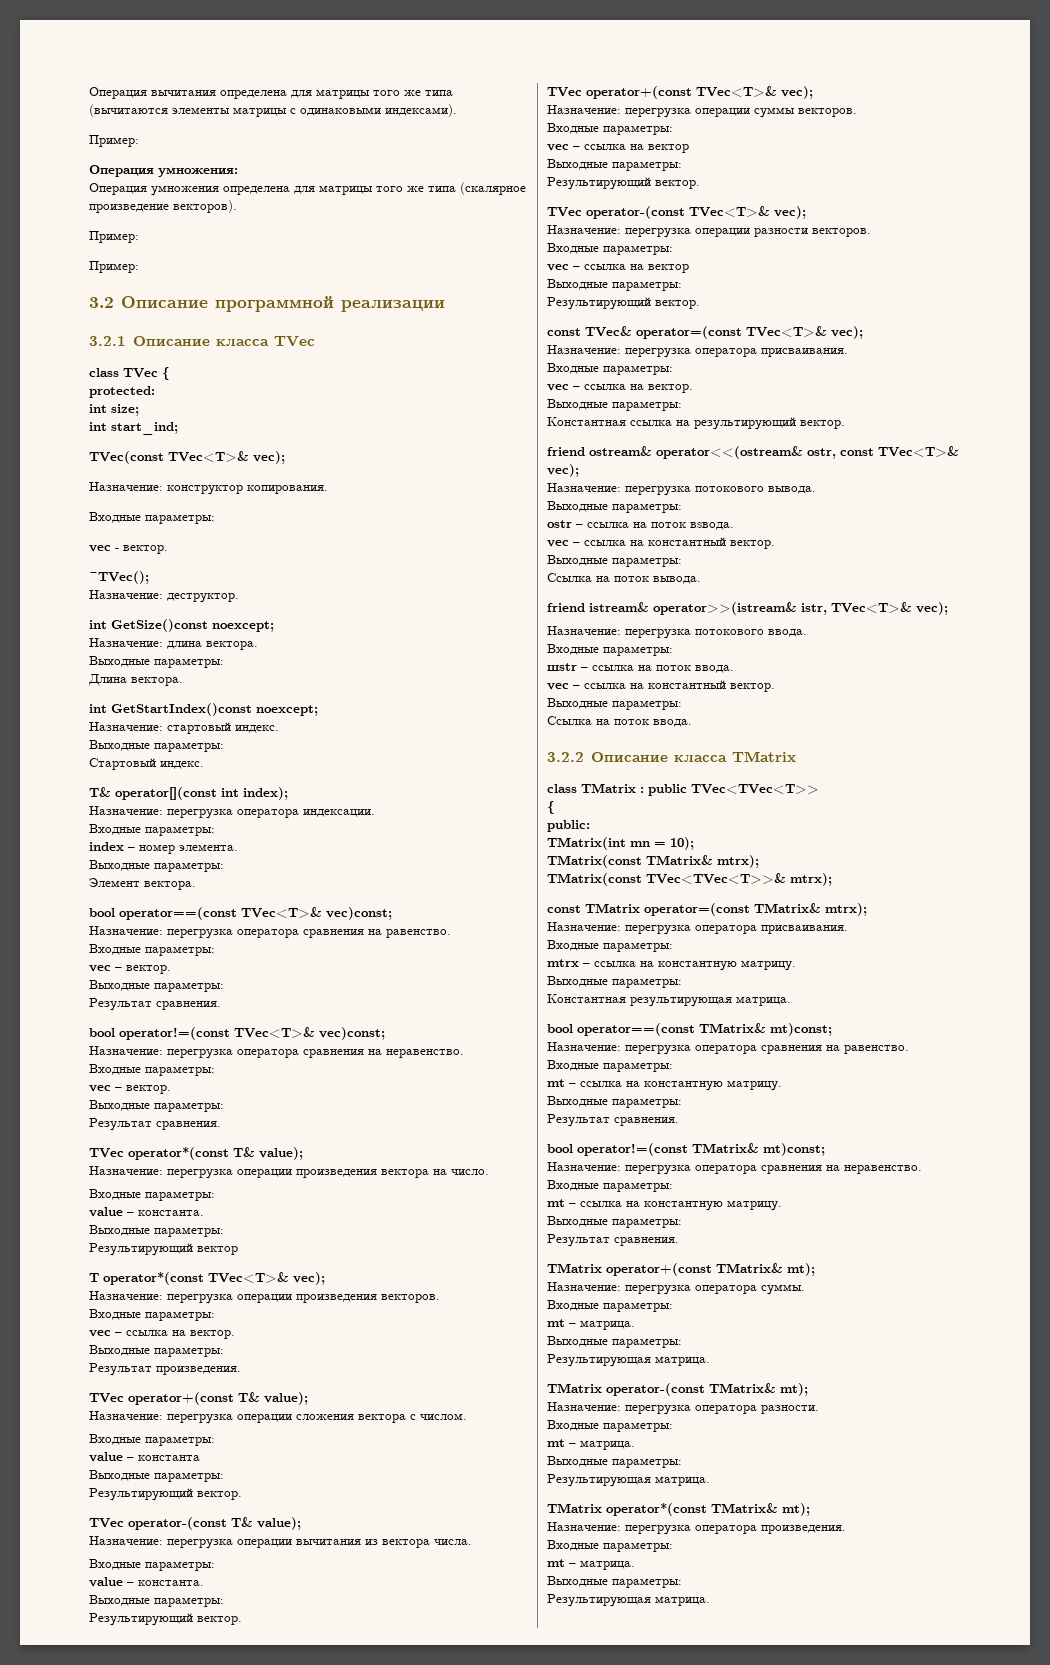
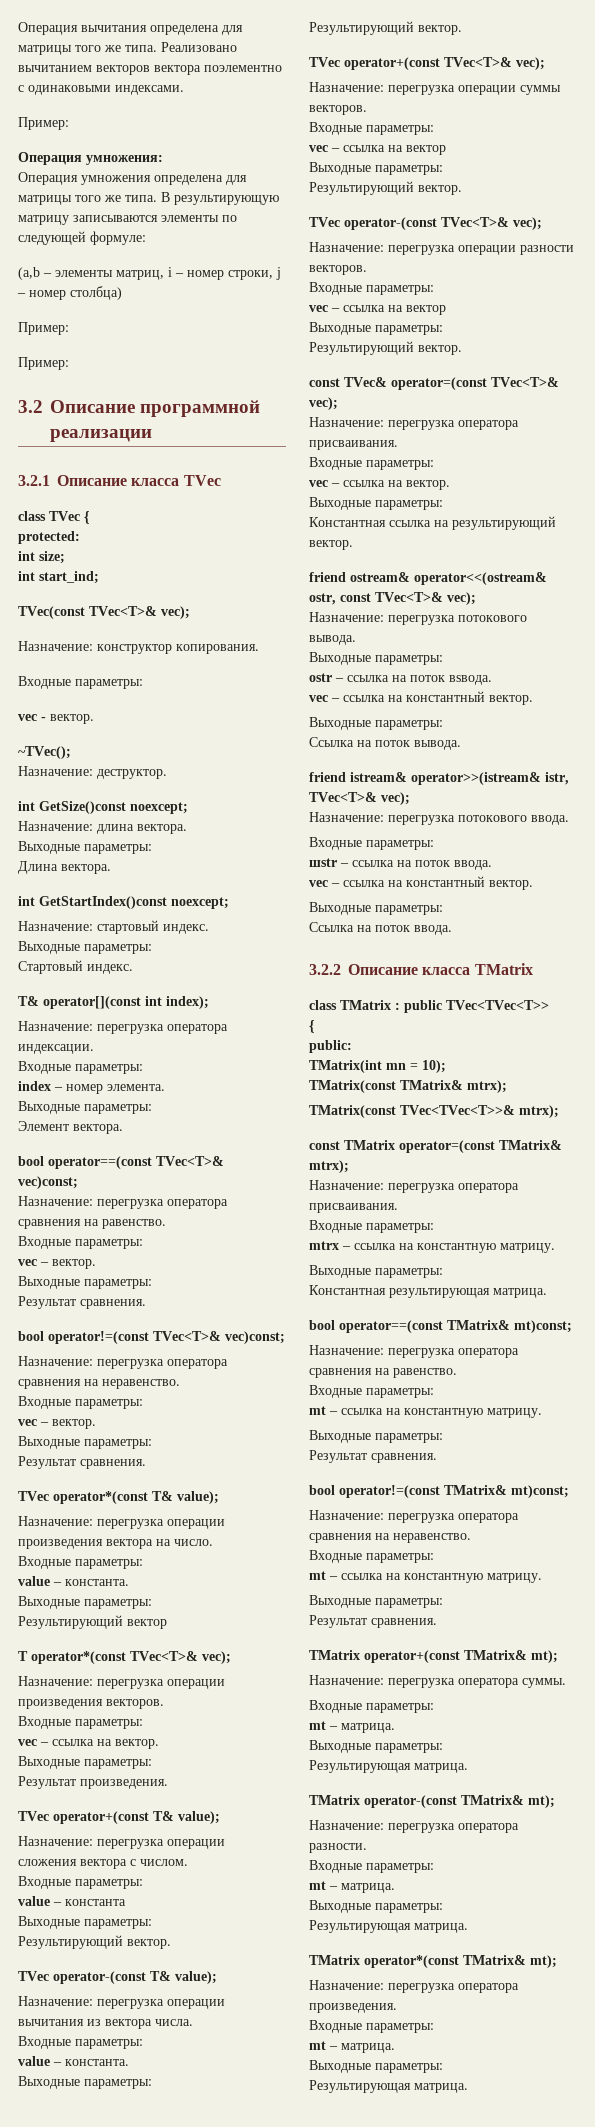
- Операция вычитания определена для матрицы того же типа (вычитаются элементы матрицы с одинаковыми индексами).
+ Операция вычитания определена для матрицы того же типа. Реализовано вычитанием векторов вектора поэлементно с одинаковыми индексами.
- Операция умножения определена для матрицы того же типа (скалярное произведение векторов).
+ Операция умножения определена для матрицы того же типа. В результирующую матрицу записываются элементы по следующей формуле:
+ (a,b – элементы матриц, i – номер строки, j – номер столбца)

